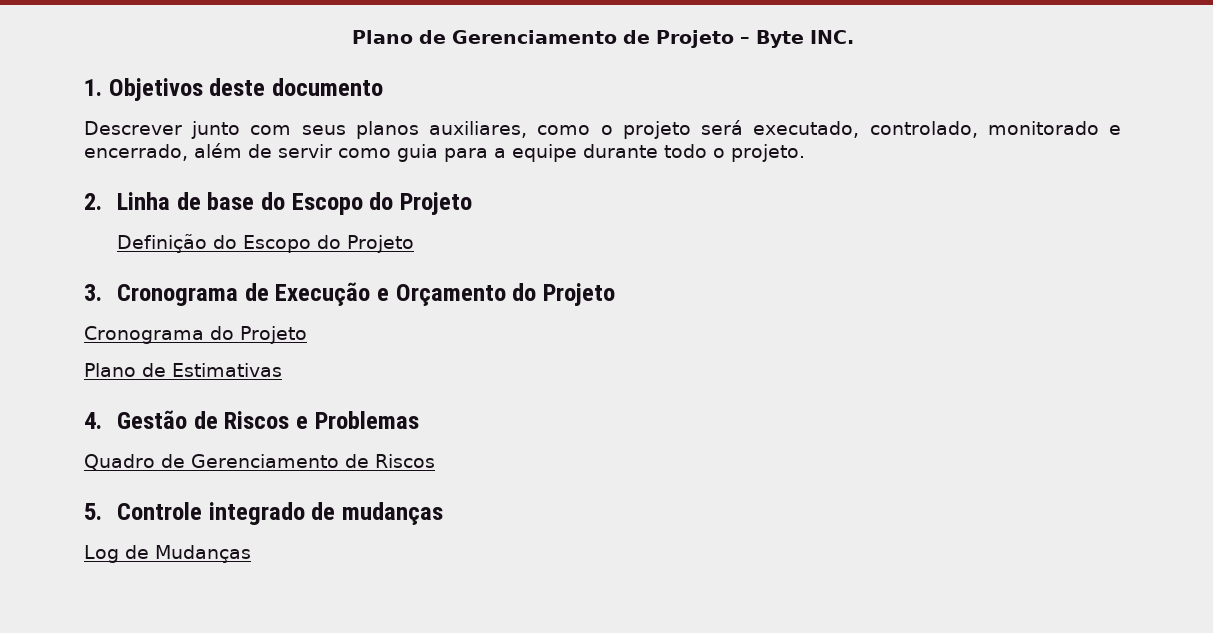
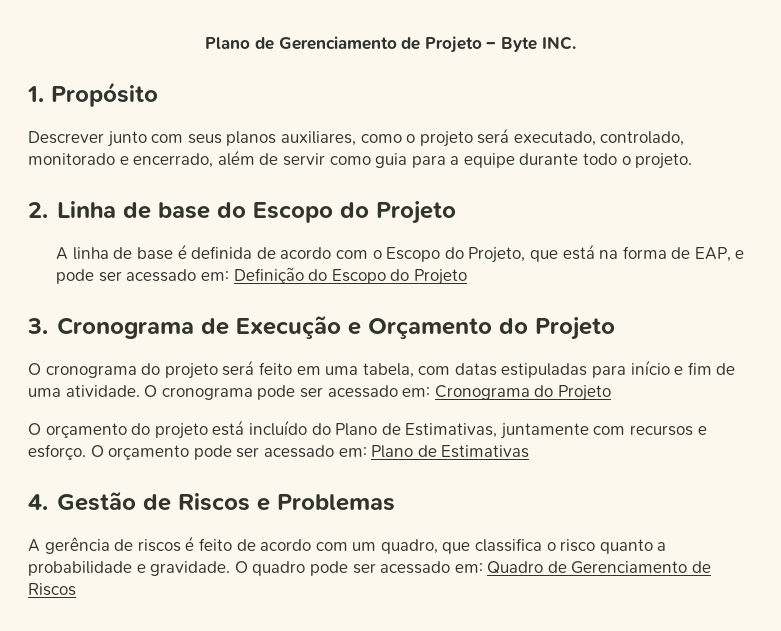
- 1. Objetivos deste documento
+ 1. Propósito
- Definição do Escopo do Projeto
+ A linha de base é definida de acordo com o Escopo do Projeto, que está na forma de EAP, e pode ser acessado em: Definição do Escopo do Projeto
- Cronograma do Projeto
- Plano de Estimativas
+ O cronograma do projeto será feito em uma tabela, com datas estipuladas para início e fim de uma atividade. O cronograma pode ser acessado em: Cronograma do Projeto
+ O orçamento do projeto está incluído do Plano de Estimativas, juntamente com recursos e esforço. O orçamento pode ser acessado em: Plano de Estimativas
- Quadro de Gerenciamento de Riscos
+ A gerência de riscos é feito de acordo com um quadro, que classifica o risco quanto a probabilidade e gravidade. O quadro pode ser acessado em: Quadro de Gerenciamento de Riscos
- 5. Controle integrado de mudanças
- Log de Mudanças

